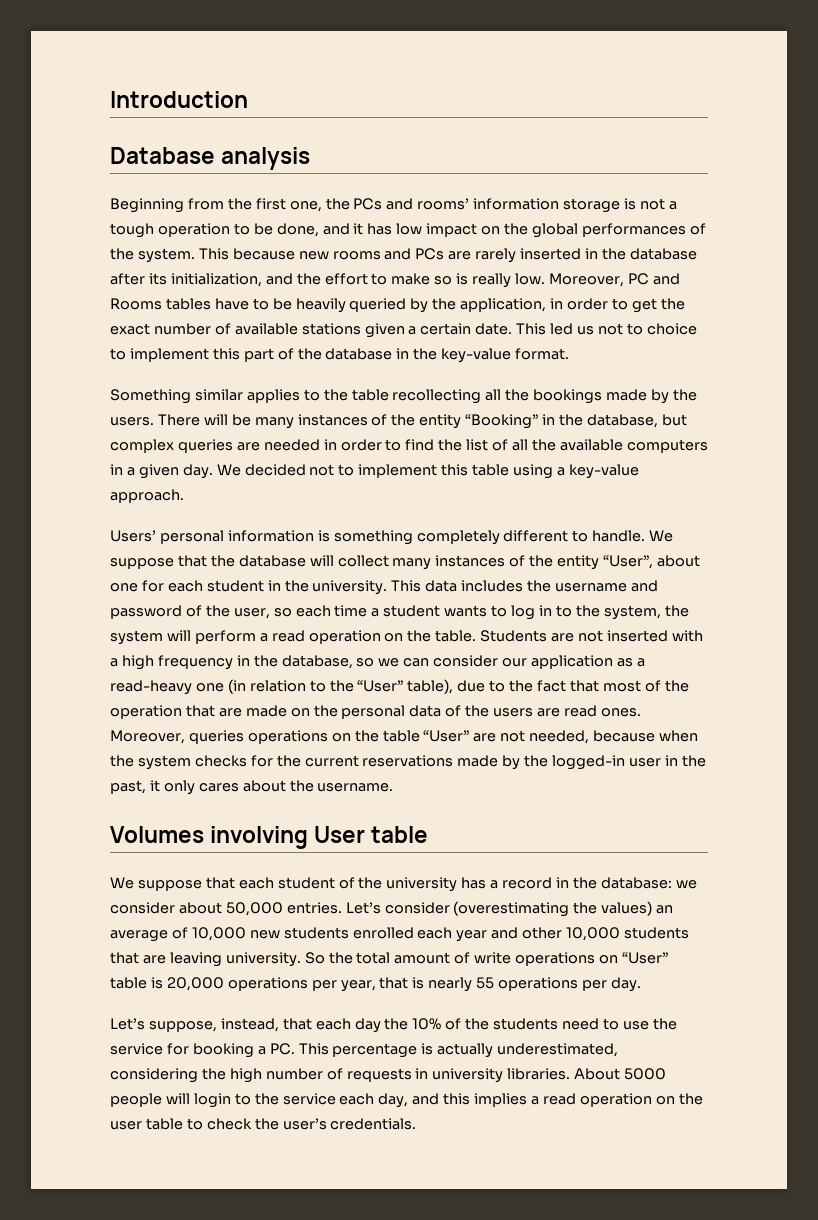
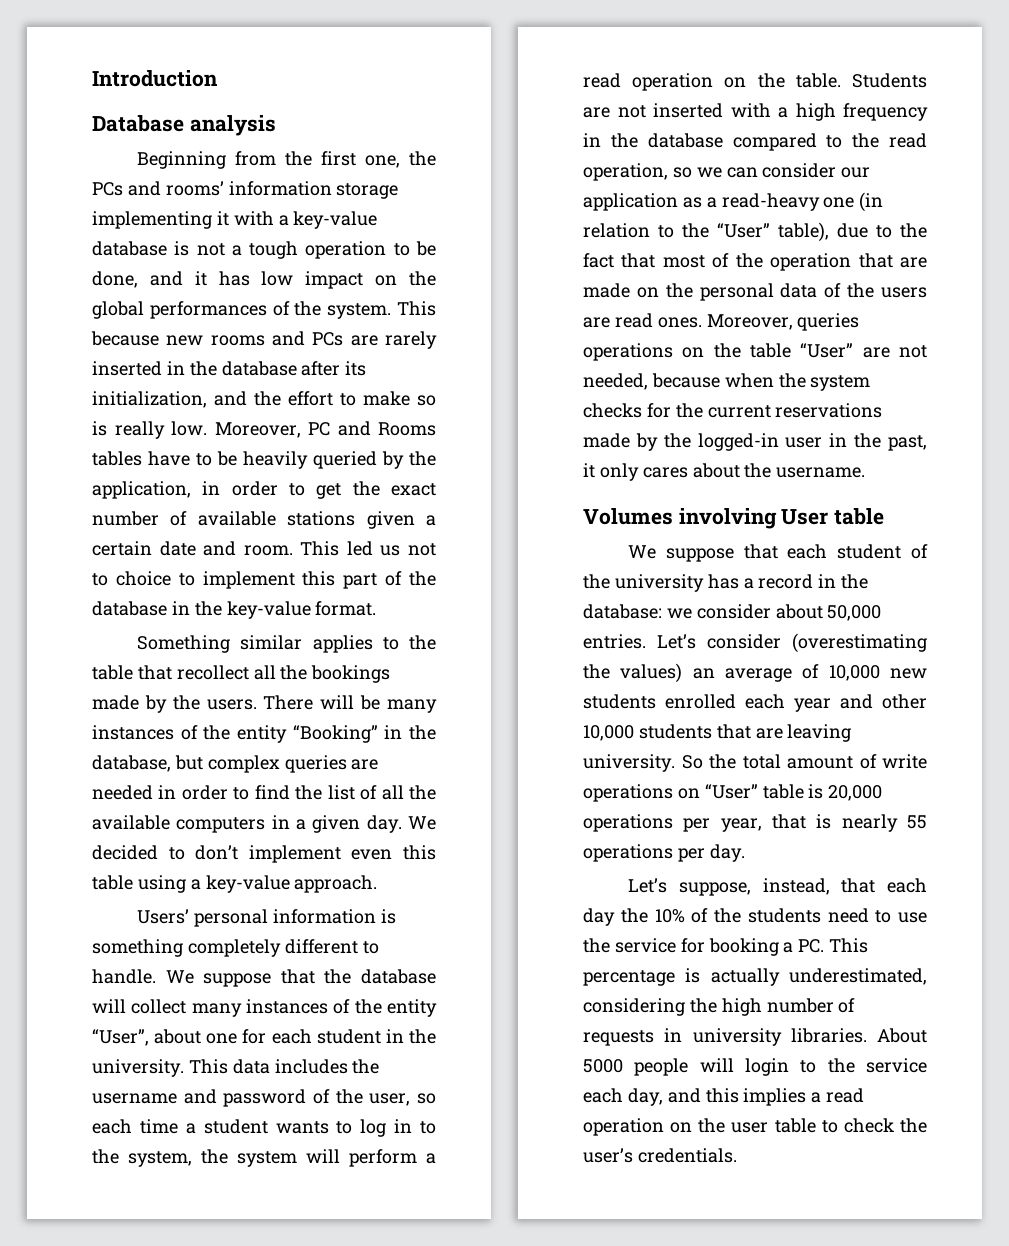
- Beginning from the first one, the PCs and rooms’ information storage is not a tough operation to be done, and it has low impact on the global performances of the system.
+ Beginning from the first one, the PCs and rooms’ information storage implementing it with a key-value database is not a tough operation to be done, and it has low impact on the global performances of the system.
- Moreover, PC and Rooms tables have to be heavily queried by the application, in order to get the exact number of available stations given a certain date.
+ Moreover, PC and Rooms tables have to be heavily queried by the application, in order to get the exact number of available stations given a certain date and room.
- Something similar applies to the table recollecting all the bookings made by the users.
+ Something similar applies to the table that recollect all the bookings made by the users.
- We decided not to implement this table using a key-value approach.
+ We decided to don’t implement even this table using a key-value approach.
- Students are not inserted with a high frequency in the database, so we can consider our application as a read-heavy one (in relation to the “User” table), due to the fact that most of the operation that are made on the personal data of the users are read ones.
+ Students are not inserted with a high frequency in the database compared to the read operation, so we can consider our application as a read-heavy one (in relation to the “User” table), due to the fact that most of the operation that are made on the personal data of the users are read ones.

